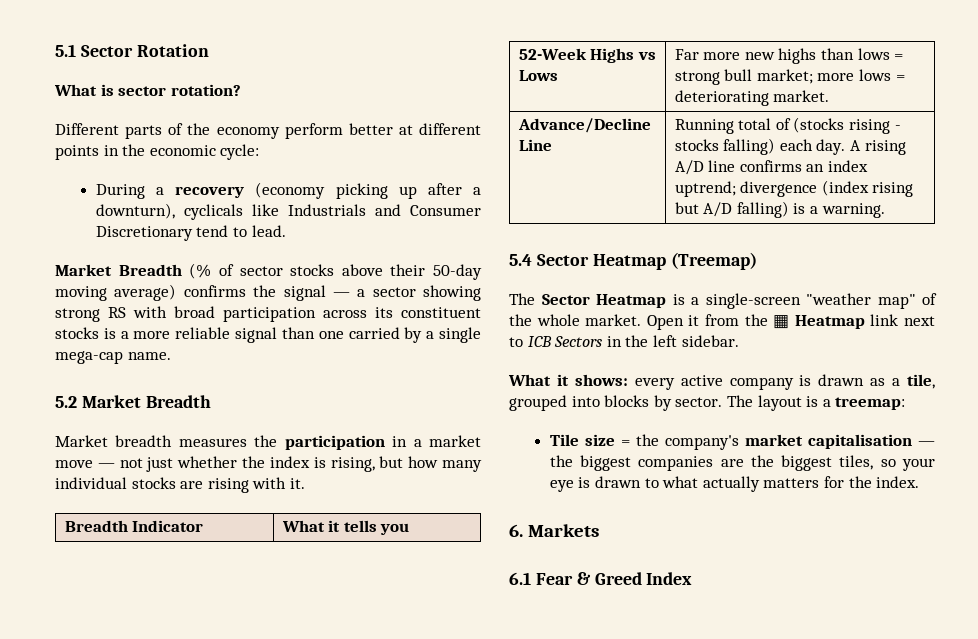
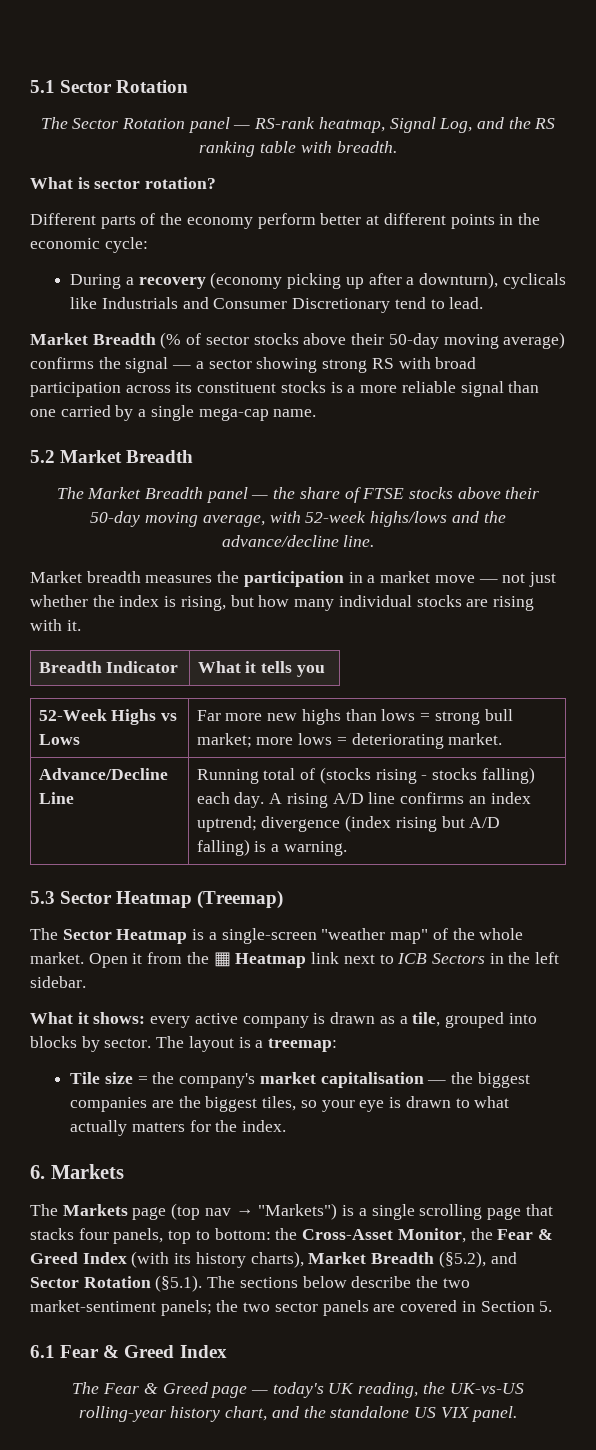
+ The Sector Rotation panel — RS-rank heatmap, Signal Log, and the RS ranking table with breadth.
+ The Market Breadth panel — the share of FTSE stocks above their 50-day moving average, with 52-week highs/lows and the advance/decline line.
- 5.4 Sector Heatmap (Treemap)
+ 5.3 Sector Heatmap (Treemap)
+ The Markets page (top nav → "Markets") is a single scrolling page that stacks four panels, top to bottom: the Cross-Asset Monitor, the Fear & Greed Index (with its history charts), Market Breadth (§5.2), and Sector Rotation (§5.1). The sections below describe the two market-sentiment panels; the two sector panels are covered in Section 5.
+ The Fear & Greed page — today's UK reading, the UK-vs-US rolling-year history chart, and the standalone US VIX panel.

